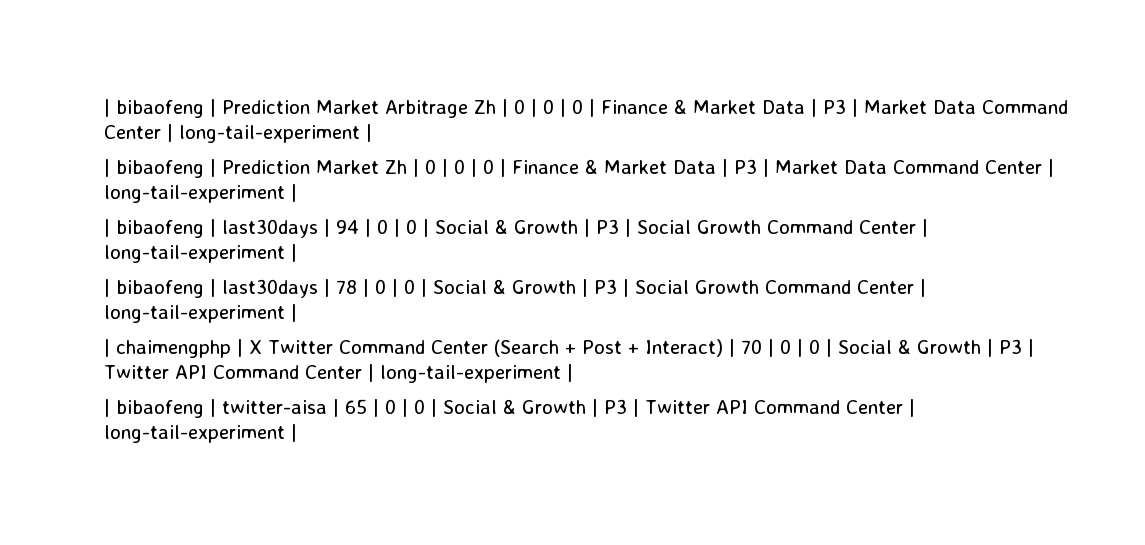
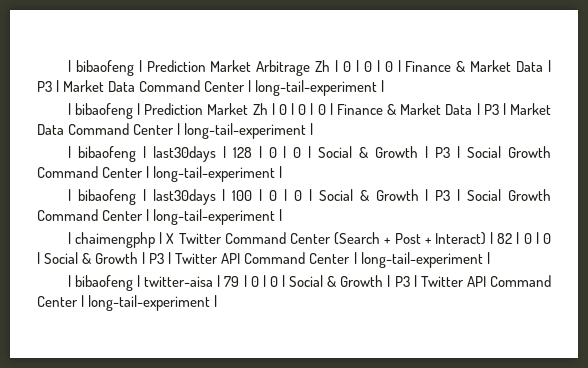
- | bibaofeng | last30days | 94 | 0 | 0 | Social & Growth | P3 | Social Growth Command Center | long-tail-experiment |
+ | bibaofeng | last30days | 128 | 0 | 0 | Social & Growth | P3 | Social Growth Command Center | long-tail-experiment |
- | bibaofeng | last30days | 78 | 0 | 0 | Social & Growth | P3 | Social Growth Command Center | long-tail-experiment |
+ | bibaofeng | last30days | 100 | 0 | 0 | Social & Growth | P3 | Social Growth Command Center | long-tail-experiment |
- | chaimengphp | X Twitter Command Center (Search + Post + Interact) | 70 | 0 | 0 | Social & Growth | P3 | Twitter API Command Center | long-tail-experiment |
+ | chaimengphp | X Twitter Command Center (Search + Post + Interact) | 82 | 0 | 0 | Social & Growth | P3 | Twitter API Command Center | long-tail-experiment |
- | bibaofeng | twitter-aisa | 65 | 0 | 0 | Social & Growth | P3 | Twitter API Command Center | long-tail-experiment |
+ | bibaofeng | twitter-aisa | 79 | 0 | 0 | Social & Growth | P3 | Twitter API Command Center | long-tail-experiment |

